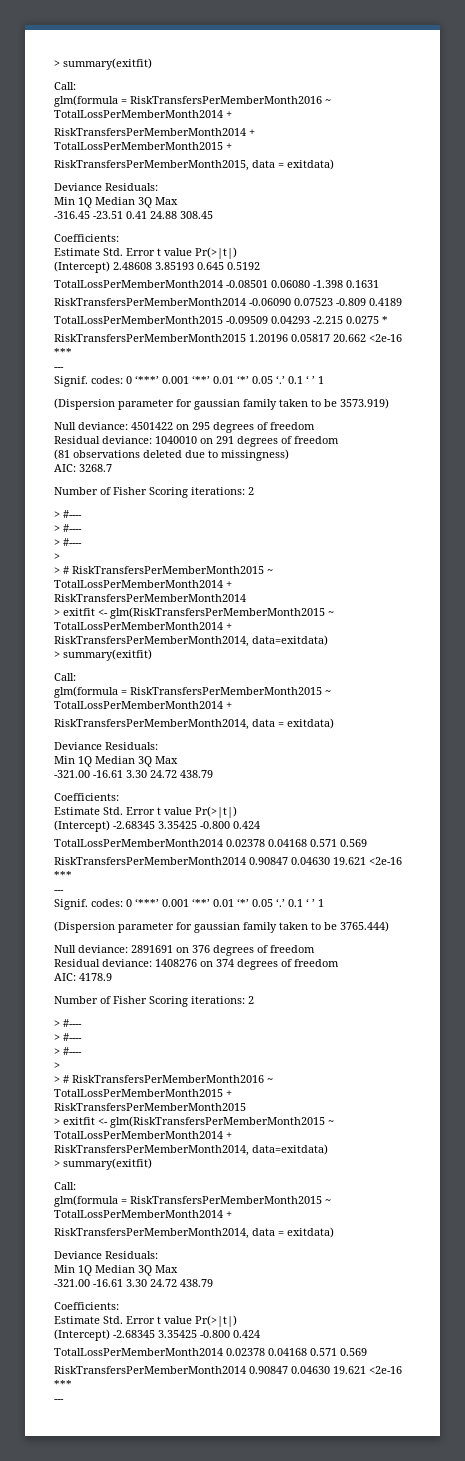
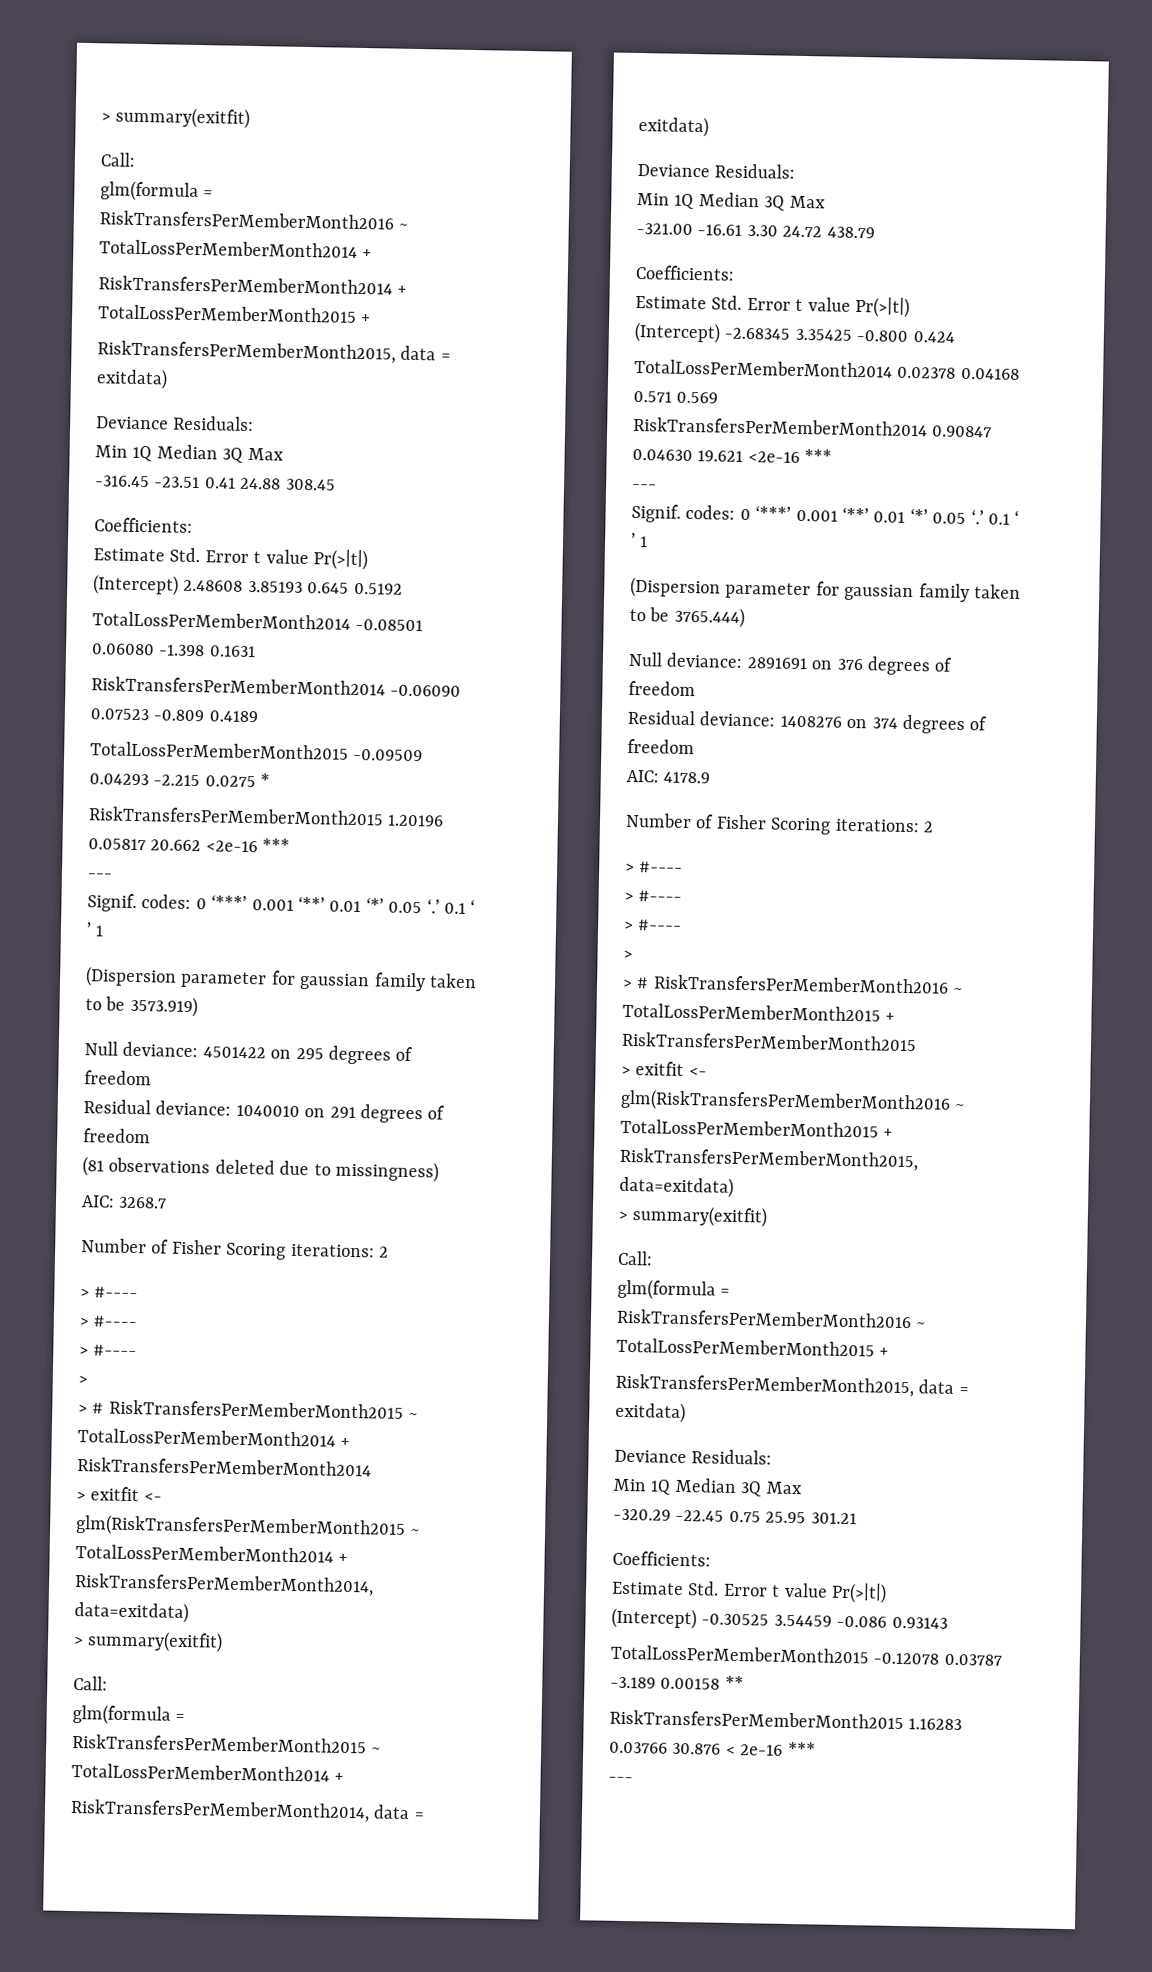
  > # RiskTransfersPerMemberMonth2016 ~ TotalLossPerMemberMonth2015 + RiskTransfersPerMemberMonth2015
- > exitfit <- glm(RiskTransfersPerMemberMonth2015 ~ TotalLossPerMemberMonth2014 + RiskTransfersPerMemberMonth2014, data=exitdata)
+ > exitfit <- glm(RiskTransfersPerMemberMonth2016 ~ TotalLossPerMemberMonth2015 + RiskTransfersPerMemberMonth2015, data=exitdata)
  > summary(exitfit)
  Call:
- glm(formula = RiskTransfersPerMemberMonth2015 ~ TotalLossPerMemberMonth2014 +
- RiskTransfersPerMemberMonth2014, data = exitdata)
+ glm(formula = RiskTransfersPerMemberMonth2016 ~ TotalLossPerMemberMonth2015 +
+ RiskTransfersPerMemberMonth2015, data = exitdata)
  Deviance Residuals:
  Min 1Q Median 3Q Max
- -321.00 -16.61 3.30 24.72 438.79
+ -320.29 -22.45 0.75 25.95 301.21
  Coefficients:
  Estimate Std. Error t value Pr(>|t|)
- (Intercept) -2.68345 3.35425 -0.800 0.424
- TotalLossPerMemberMonth2014 0.02378 0.04168 0.571 0.569
- RiskTransfersPerMemberMonth2014 0.90847 0.04630 19.621 <2e-16 ***
+ (Intercept) -0.30525 3.54459 -0.086 0.93143
+ TotalLossPerMemberMonth2015 -0.12078 0.03787 -3.189 0.00158 **
+ RiskTransfersPerMemberMonth2015 1.16283 0.03766 30.876 < 2e-16 ***

